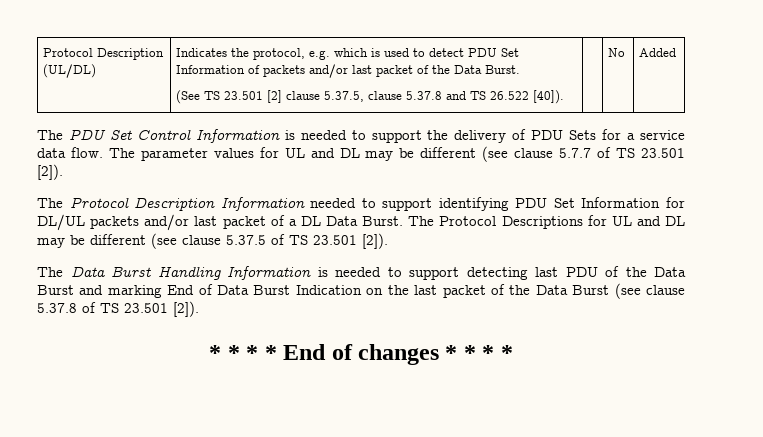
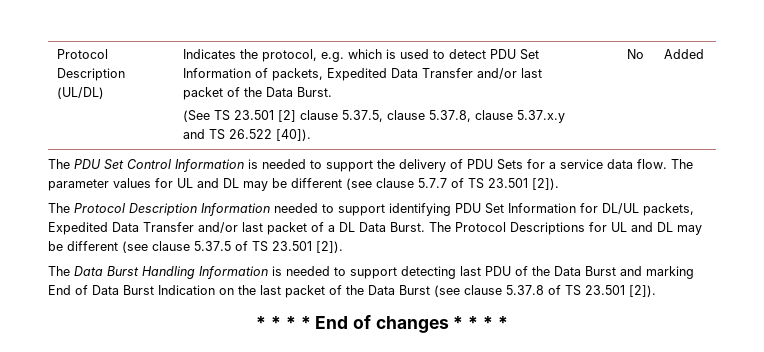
- Indicates the protocol, e.g. which is used to detect PDU Set Information of packets and/or last packet of the Data Burst.
+ Indicates the protocol, e.g. which is used to detect PDU Set Information of packets, Expedited Data Transfer and/or last packet of the Data Burst.
- (See TS 23.501 [2] clause 5.37.5, clause 5.37.8 and TS 26.522 [40]).
+ (See TS 23.501 [2] clause 5.37.5, clause 5.37.8, clause 5.37.x.y and TS 26.522 [40]).
- The Protocol Description Information needed to support identifying PDU Set Information for DL/UL packets and/or last packet of a DL Data Burst.
+ The Protocol Description Information needed to support identifying PDU Set Information for DL/UL packets, Expedited Data Transfer and/or last packet of a DL Data Burst.

